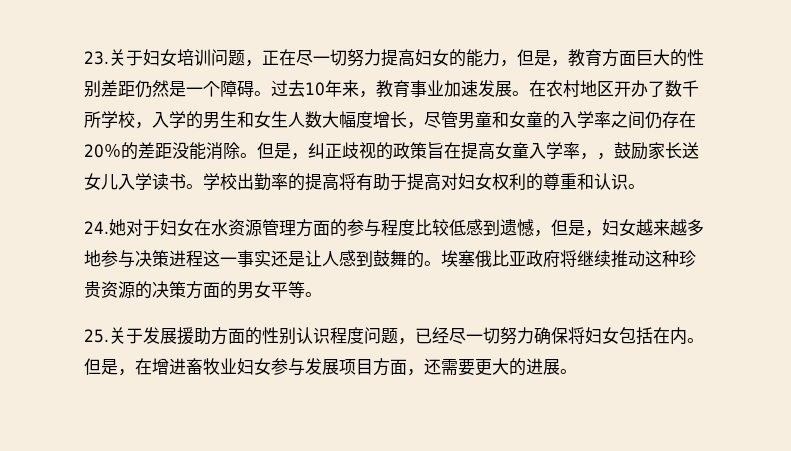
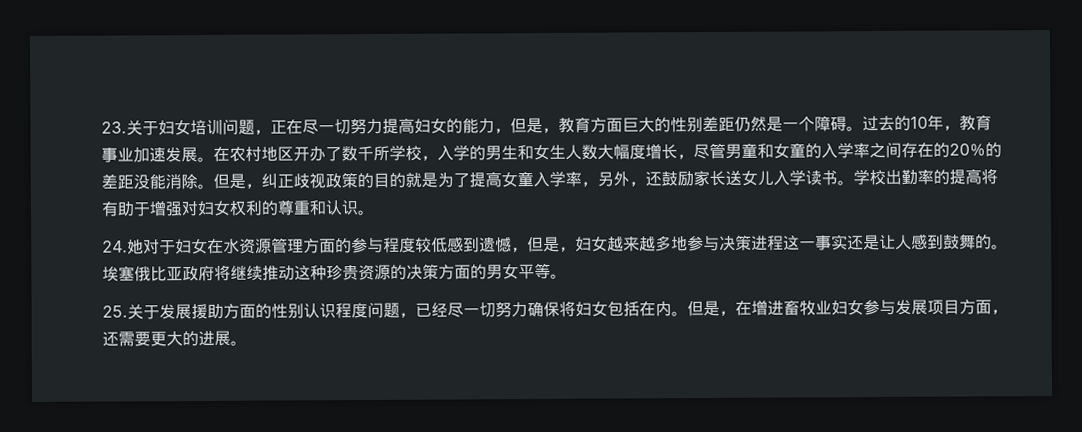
- 过去10年来，教育事业加速发展。
+ 过去的10年，教育事业加速发展。
- 在农村地区开办了数千所学校，入学的男生和女生人数大幅度增长，尽管男童和女童的入学率之间仍存在20％的差距没能消除。
+ 在农村地区开办了数千所学校，入学的男生和女生人数大幅度增长，尽管男童和女童的入学率之间存在的20％的差距没能消除。
- 但是，纠正歧视的政策旨在提高女童入学率，，鼓励家长送女儿入学读书。
+ 但是，纠正歧视政策的目的就是为了提高女童入学率，另外，还鼓励家长送女儿入学读书。
- 学校出勤率的提高将有助于提高对妇女权利的尊重和认识。
+ 学校出勤率的提高将有助于增强对妇女权利的尊重和认识。
- 24.她对于妇女在水资源管理方面的参与程度比较低感到遗憾，但是，妇女越来越多地参与决策进程这一事实还是让人感到鼓舞的。
+ 24.她对于妇女在水资源管理方面的参与程度较低感到遗憾，但是，妇女越来越多地参与决策进程这一事实还是让人感到鼓舞的。

